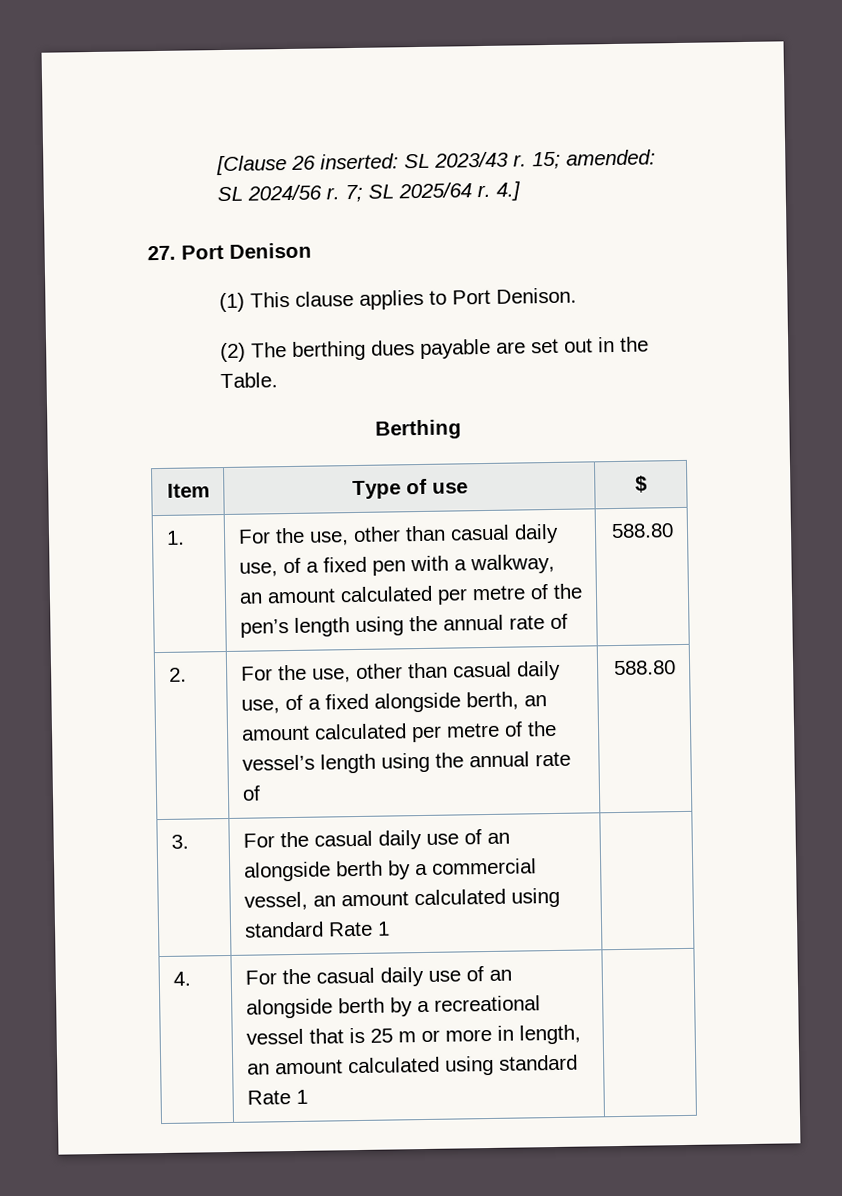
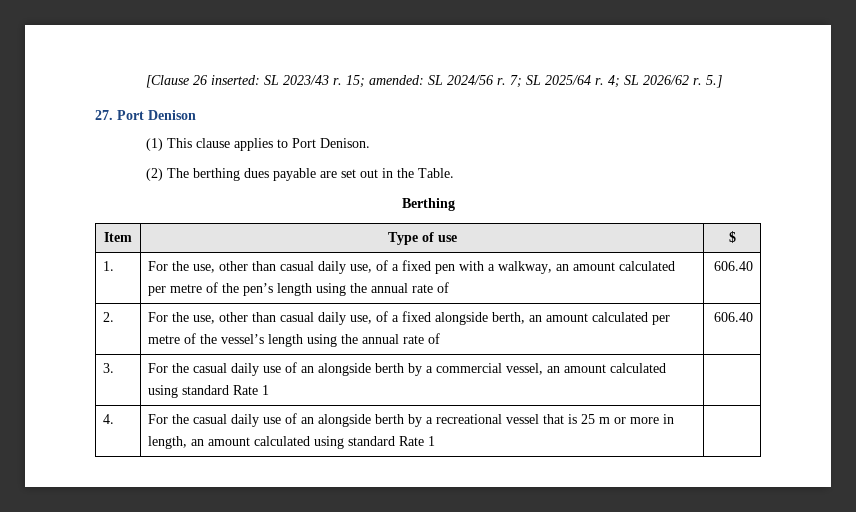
- 4.]
+ 4; SL 2026/62 r. 5.]
- 1. | For the use, other than casual daily use, of a fixed pen with a walkway, an amount calculated per metre of the pen’s length using the annual rate of | 588.80
+ 1. | For the use, other than casual daily use, of a fixed pen with a walkway, an amount calculated per metre of the pen’s length using the annual rate of | 606.40
- 2. | For the use, other than casual daily use, of a fixed alongside berth, an amount calculated per metre of the vessel’s length using the annual rate of | 588.80
+ 2. | For the use, other than casual daily use, of a fixed alongside berth, an amount calculated per metre of the vessel’s length using the annual rate of | 606.40

